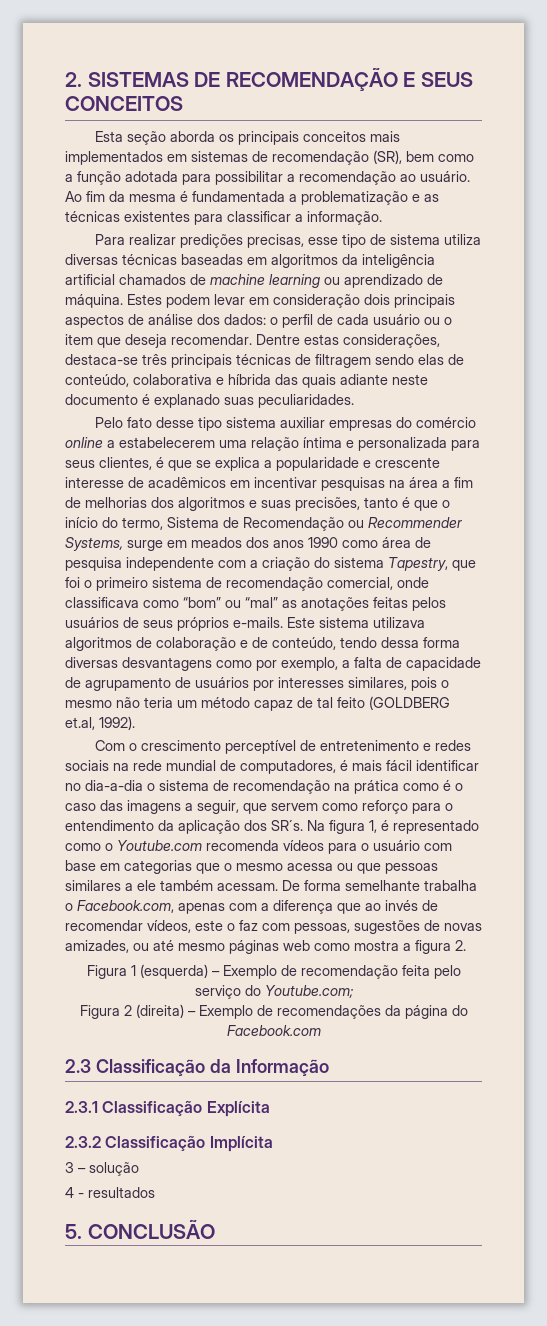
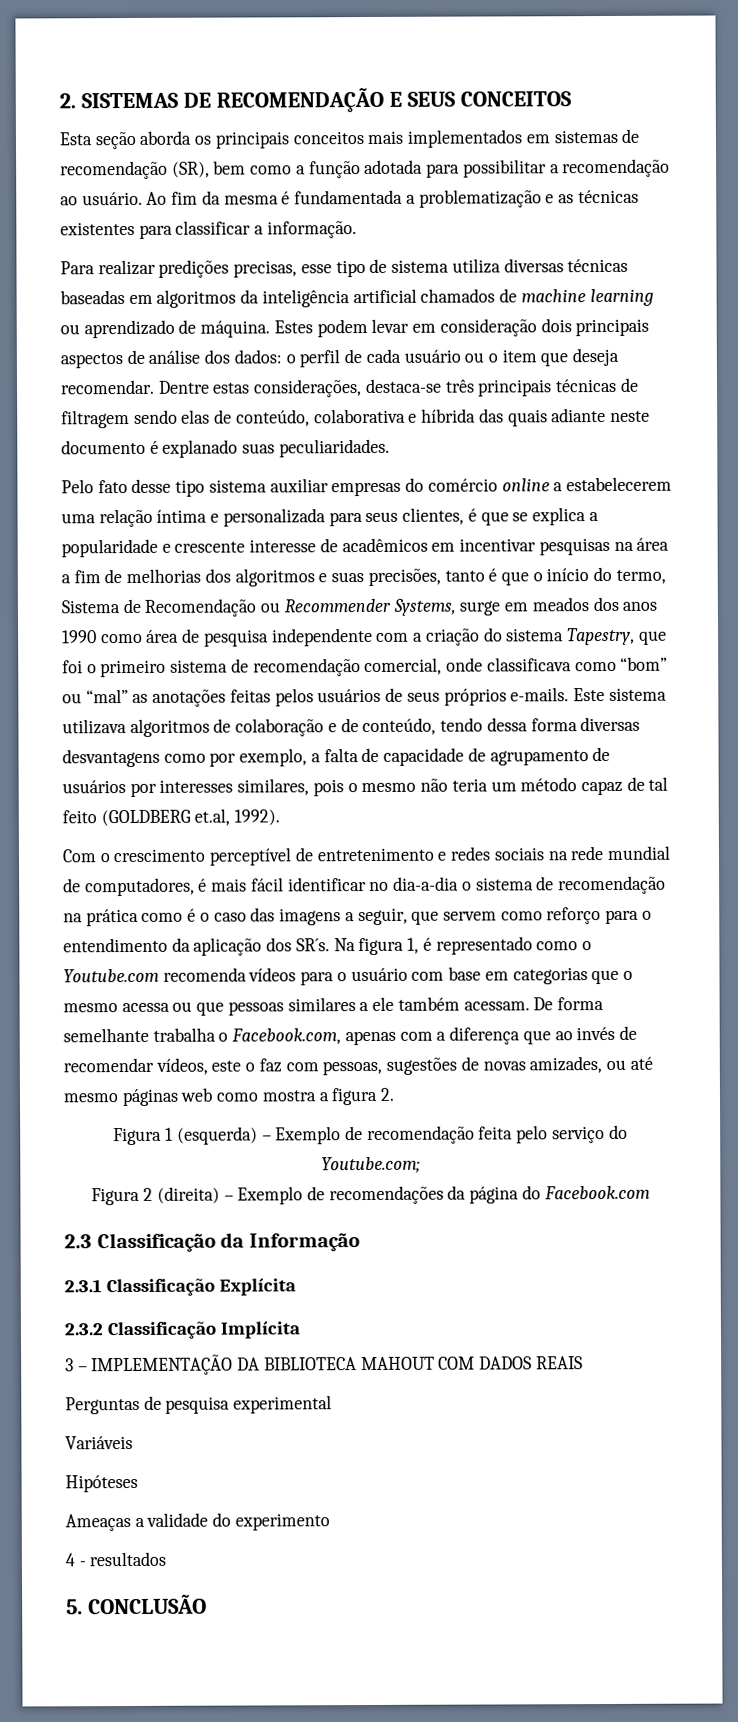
- 3 – solução
+ 3 – IMPLEMENTAÇÃO DA BIBLIOTECA MAHOUT COM DADOS REAIS
+ Perguntas de pesquisa experimental
+ Variáveis
+ Hipóteses
+ Ameaças a validade do experimento

